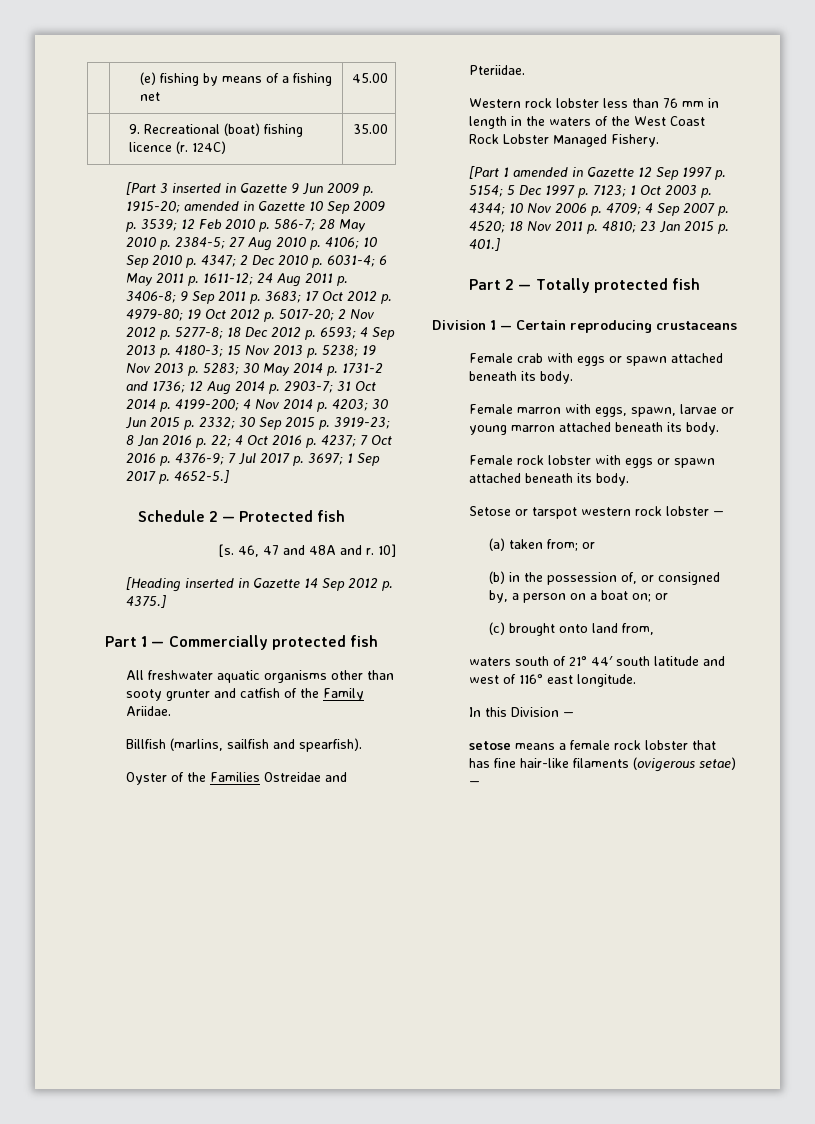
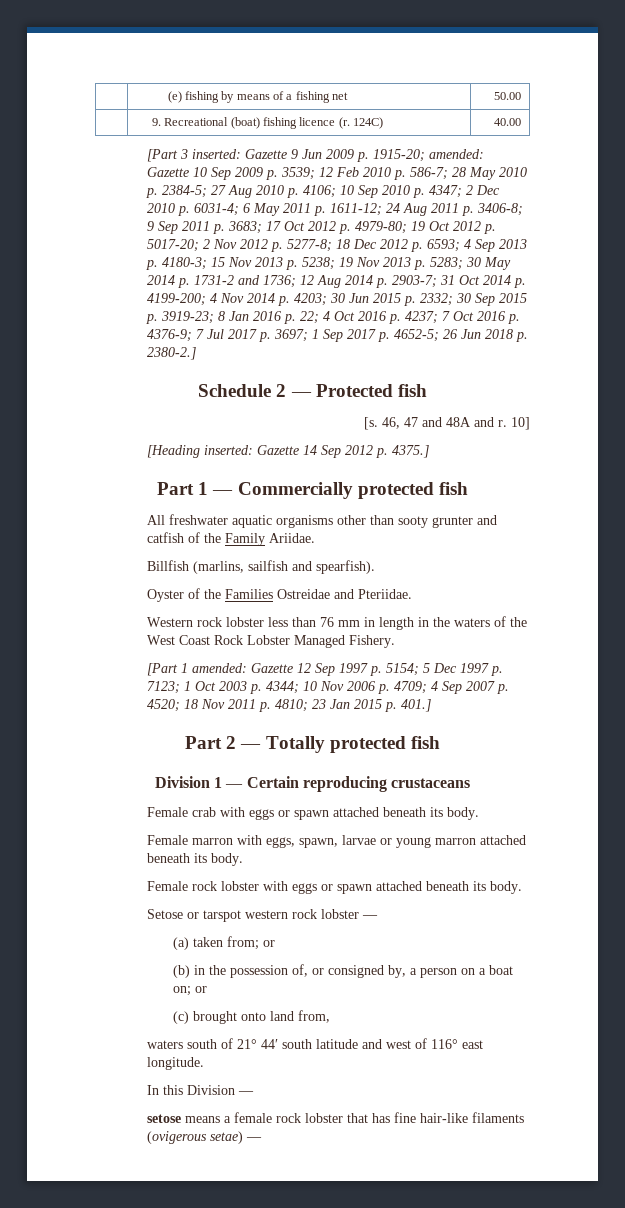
- | (e) fishing by means of a fishing net | 45.00
+ | (e) fishing by means of a fishing net | 50.00
- | 9. Recreational (boat) fishing licence (r. 124C) | 35.00
+ | 9. Recreational (boat) fishing licence (r. 124C) | 40.00
- [Part 3 inserted in Gazette 9 Jun 2009 p. 1915-20;
+ [Part 3 inserted: Gazette 9 Jun 2009 p. 1915-20;
- amended in Gazette 10 Sep 2009 p. 3539;
+ amended: Gazette 10 Sep 2009 p. 3539;
- 1 Sep 2017 p. 4652-5.]
+ 1 Sep 2017 p. 4652-5; 26 Jun 2018 p. 2380-2.]
- [Heading inserted in Gazette 14 Sep 2012 p. 4375.]
+ [Heading inserted: Gazette 14 Sep 2012 p. 4375.]
- [Part 1 amended in Gazette 12 Sep 1997 p. 5154; 5 Dec 1997 p. 7123; 1 Oct 2003 p. 4344; 10 Nov 2006 p. 4709; 4 Sep 2007 p. 4520; 18 Nov 2011 p. 4810; 23 Jan 2015 p. 401.]
+ [Part 1 amended: Gazette 12 Sep 1997 p. 5154; 5 Dec 1997 p. 7123; 1 Oct 2003 p. 4344; 10 Nov 2006 p. 4709; 4 Sep 2007 p. 4520; 18 Nov 2011 p. 4810; 23 Jan 2015 p. 401.]

